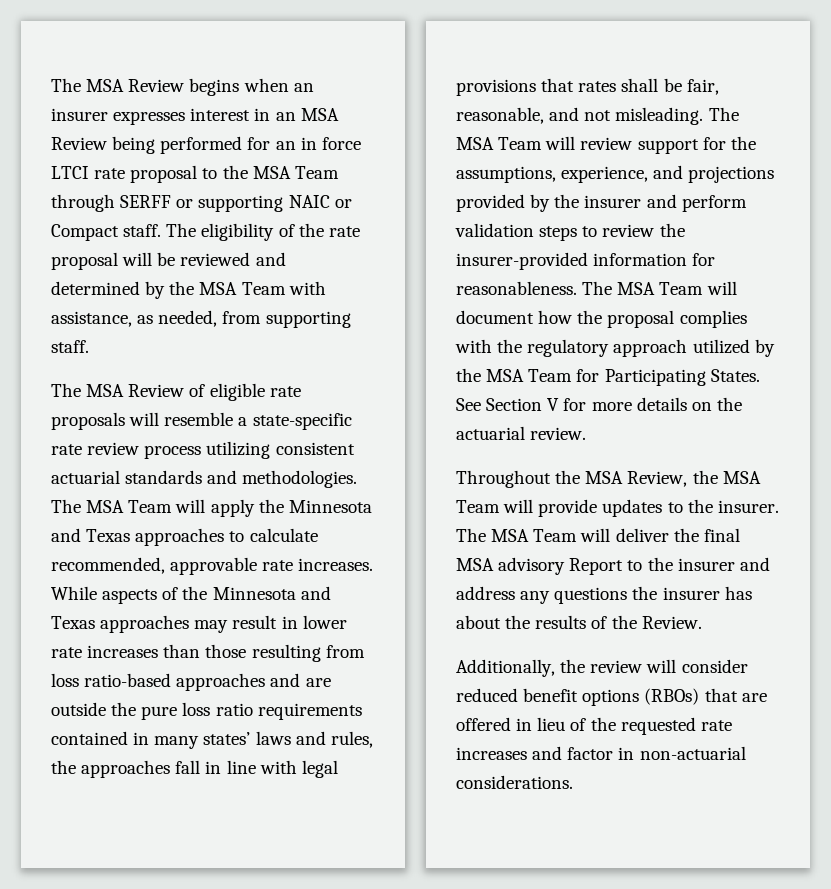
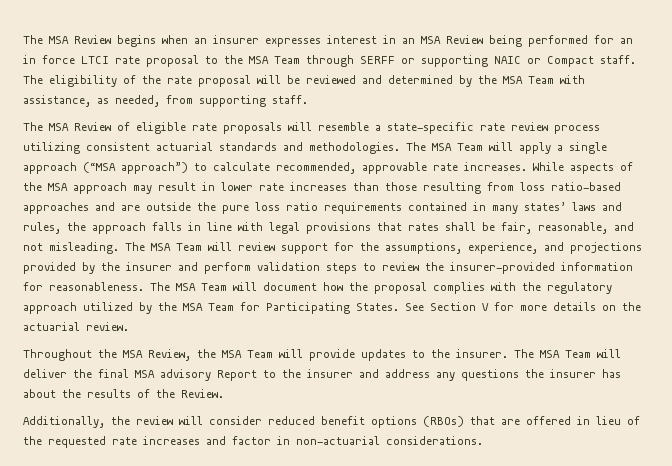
- The MSA Team will apply the Minnesota and Texas approaches to calculate recommended, approvable rate increases.
+ The MSA Team will apply a single approach (“MSA approach”) to calculate recommended, approvable rate increases.
- While aspects of the Minnesota and Texas approaches may result in lower rate increases than those resulting from loss ratio-based approaches and are outside the pure loss ratio requirements contained in many states’ laws and rules, the approaches fall in line with legal provisions that rates shall be fair, reasonable, and not misleading.
+ While aspects of the MSA approach may result in lower rate increases than those resulting from loss ratio-based approaches and are outside the pure loss ratio requirements contained in many states’ laws and rules, the approach falls in line with legal provisions that rates shall be fair, reasonable, and not misleading.

